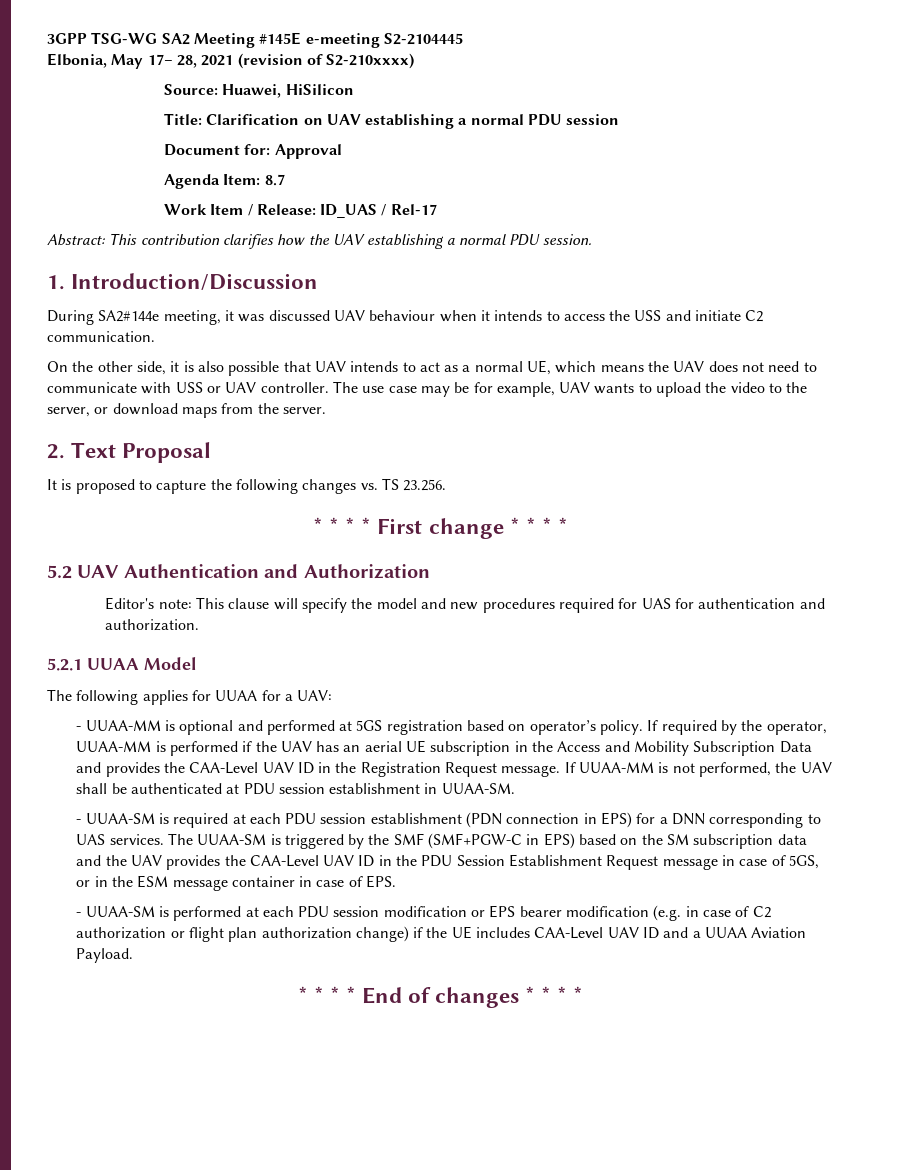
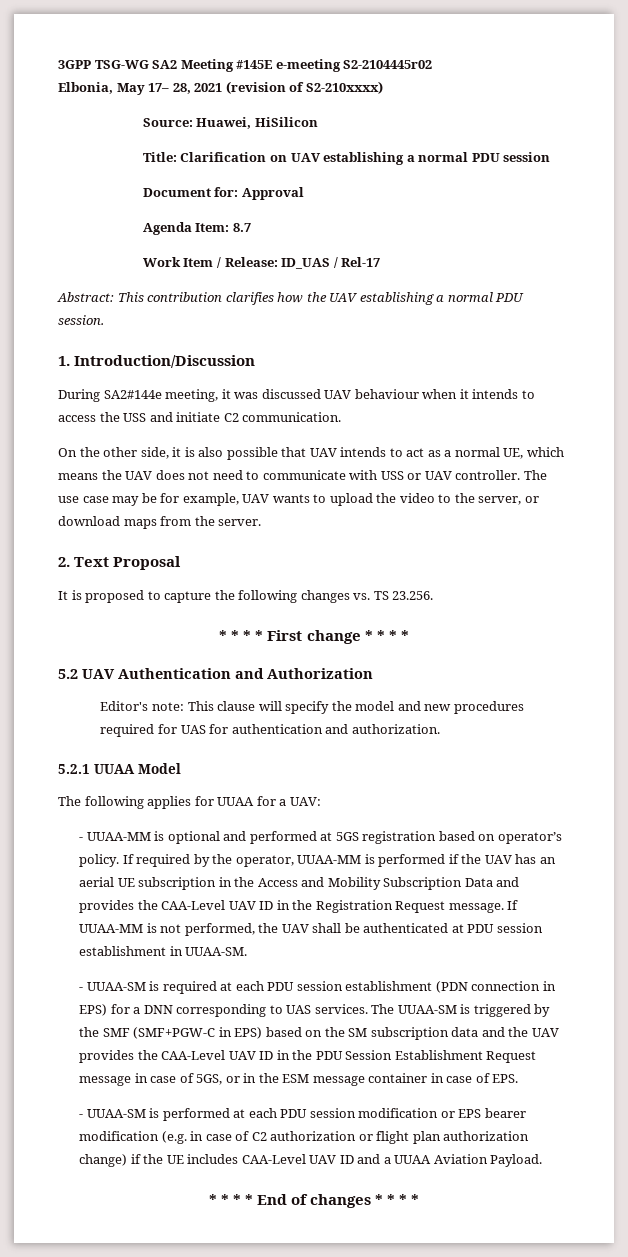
- 3GPP TSG-WG SA2 Meeting #145E e-meeting S2-2104445
+ 3GPP TSG-WG SA2 Meeting #145E e-meeting S2-2104445r02

